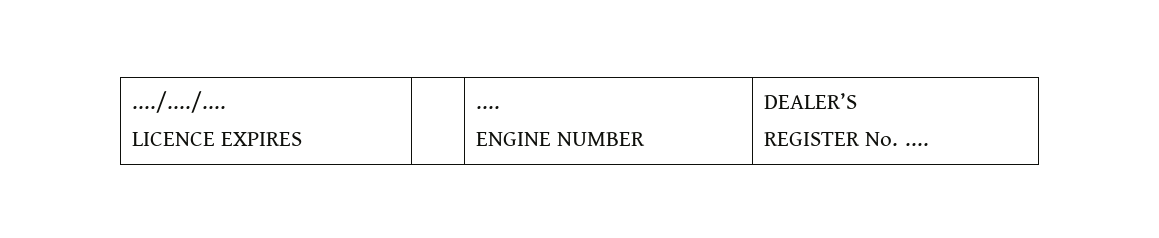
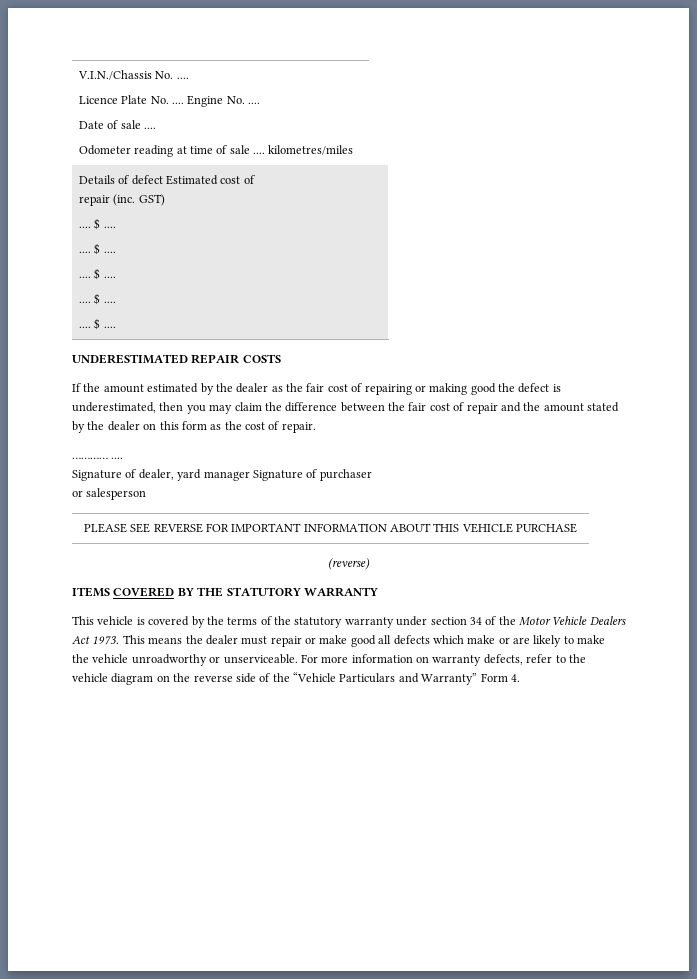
- ..../..../....
- LICENCE EXPIRES | | ....
- ENGINE NUMBER | DEALER’S
- REGISTER No. ....
+ V.I.N./Chassis No. ....
+ Licence Plate No. .... Engine No. ....
+ Date of sale ....
+ Odometer reading at time of sale .... kilometres/miles
+ Details of defect Estimated cost of
+ repair (inc. GST)
+ .... $ ....
+ .... $ ....
+ .... $ ....
+ .... $ ....
+ .... $ ....
+ UNDERESTIMATED REPAIR COSTS
+ If the amount estimated by the dealer as the fair cost of repairing or making good the defect is underestimated, then you may claim the difference between the fair cost of repair and the amount stated by the dealer on this form as the cost of repair.
+ ………… ....
+ Signature of dealer, yard manager Signature of purchaser
+ or salesperson
+ PLEASE SEE REVERSE FOR IMPORTANT INFORMATION ABOUT THIS VEHICLE PURCHASE
+ (reverse)
+ ITEMS COVERED BY THE STATUTORY WARRANTY
+ This vehicle is covered by the terms of the statutory warranty under section 34 of the Motor Vehicle Dealers Act 1973. This means the dealer must repair or make good all defects which make or are likely to make the vehicle unroadworthy or unserviceable. For more information on warranty defects, refer to the vehicle diagram on the reverse side of the “Vehicle Particulars and Warranty” Form 4.

